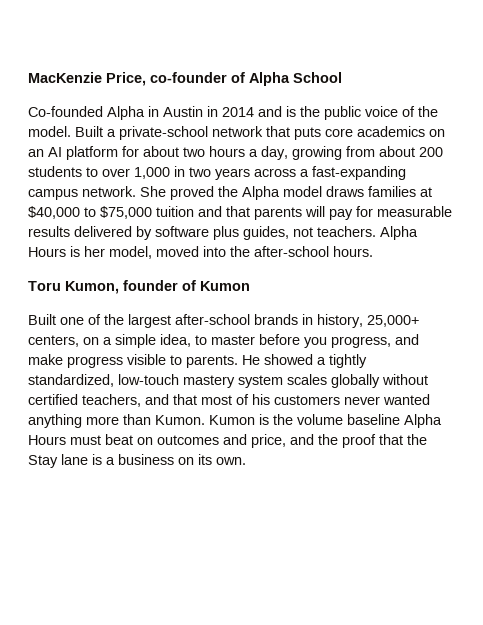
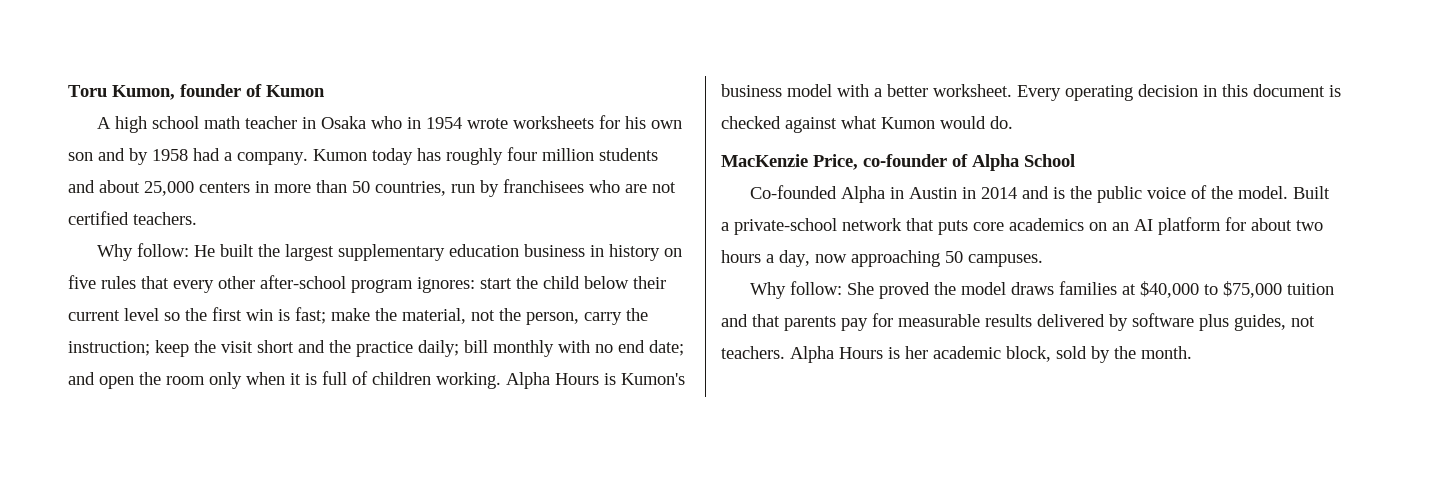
+ Toru Kumon, founder of Kumon
+ A high school math teacher in Osaka who in 1954 wrote worksheets for his own son and by 1958 had a company. Kumon today has roughly four million students and about 25,000 centers in more than 50 countries, run by franchisees who are not certified teachers.
+ Why follow: He built the largest supplementary education business in history on five rules that every other after-school program ignores: start the child below their current level so the first win is fast; make the material, not the person, carry the instruction; keep the visit short and the practice daily; bill monthly with no end date; and open the room only when it is full of children working. Alpha Hours is Kumon's business model with a better worksheet. Every operating decision in this document is checked against what Kumon would do.
- Built a private-school network that puts core academics on an AI platform for about two hours a day, growing from about 200 students to over 1,000 in two years across a fast-expanding campus network. She proved the Alpha model draws families at $40,000 to $75,000 tuition and that parents will pay for measurable results delivered by software plus guides, not teachers.
+ Built a private-school network that puts core academics on an AI platform for about two hours a day, now approaching 50 campuses.
+ Why follow: She proved the model draws families at $40,000 to $75,000 tuition and that parents pay for measurable results delivered by software plus guides, not teachers.
- Alpha Hours is her model, moved into the after-school hours.
- Toru Kumon, founder of Kumon
- Built one of the largest after-school brands in history, 25,000+ centers, on a simple idea, to master before you progress, and make progress visible to parents. He showed a tightly standardized, low-touch mastery system scales globally without certified teachers, and that most of his customers never wanted anything more than Kumon. Kumon is the volume baseline Alpha Hours must beat on outcomes and price, and the proof that the Stay lane is a business on its own.
+ Alpha Hours is her academic block, sold by the month.

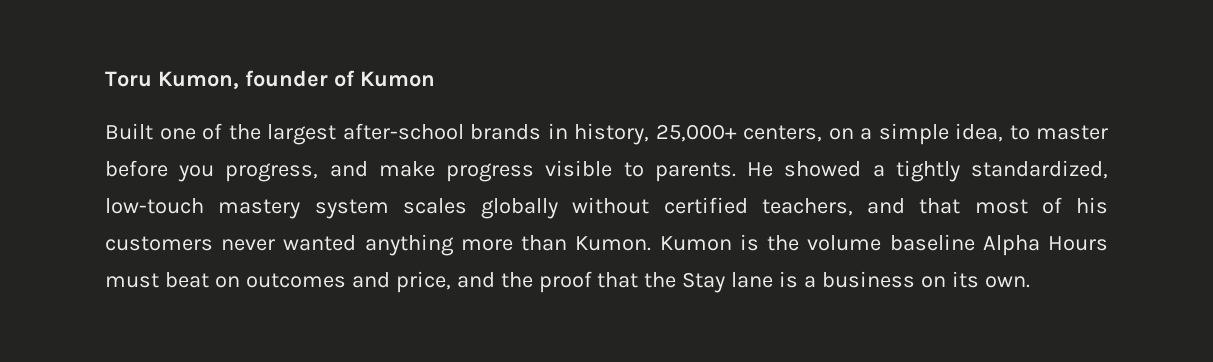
- A high school math teacher in Osaka who in 1954 wrote worksheets for his own son and by 1958 had a company. Kumon today has roughly four million students and about 25,000 centers in more than 50 countries, run by franchisees who are not certified teachers.
- Why follow: He built the largest supplementary education business in history on five rules that every other after-school program ignores: start the child below their current level so the first win is fast; make the material, not the person, carry the instruction; keep the visit short and the practice daily; bill monthly with no end date; and open the room only when it is full of children working. Alpha Hours is Kumon's business model with a better worksheet. Every operating decision in this document is checked against what Kumon would do.
- MacKenzie Price, co-founder of Alpha School
- Co-founded Alpha in Austin in 2014 and is the public voice of the model. Built a private-school network that puts core academics on an AI platform for about two hours a day, now approaching 50 campuses.
- Why follow: She proved the model draws families at $40,000 to $75,000 tuition and that parents pay for measurable results delivered by software plus guides, not teachers. Alpha Hours is her academic block, sold by the month.
+ Built one of the largest after-school brands in history, 25,000+ centers, on a simple idea, to master before you progress, and make progress visible to parents. He showed a tightly standardized, low-touch mastery system scales globally without certified teachers, and that most of his customers never wanted anything more than Kumon. Kumon is the volume baseline Alpha Hours must beat on outcomes and price, and the proof that the Stay lane is a business on its own.

